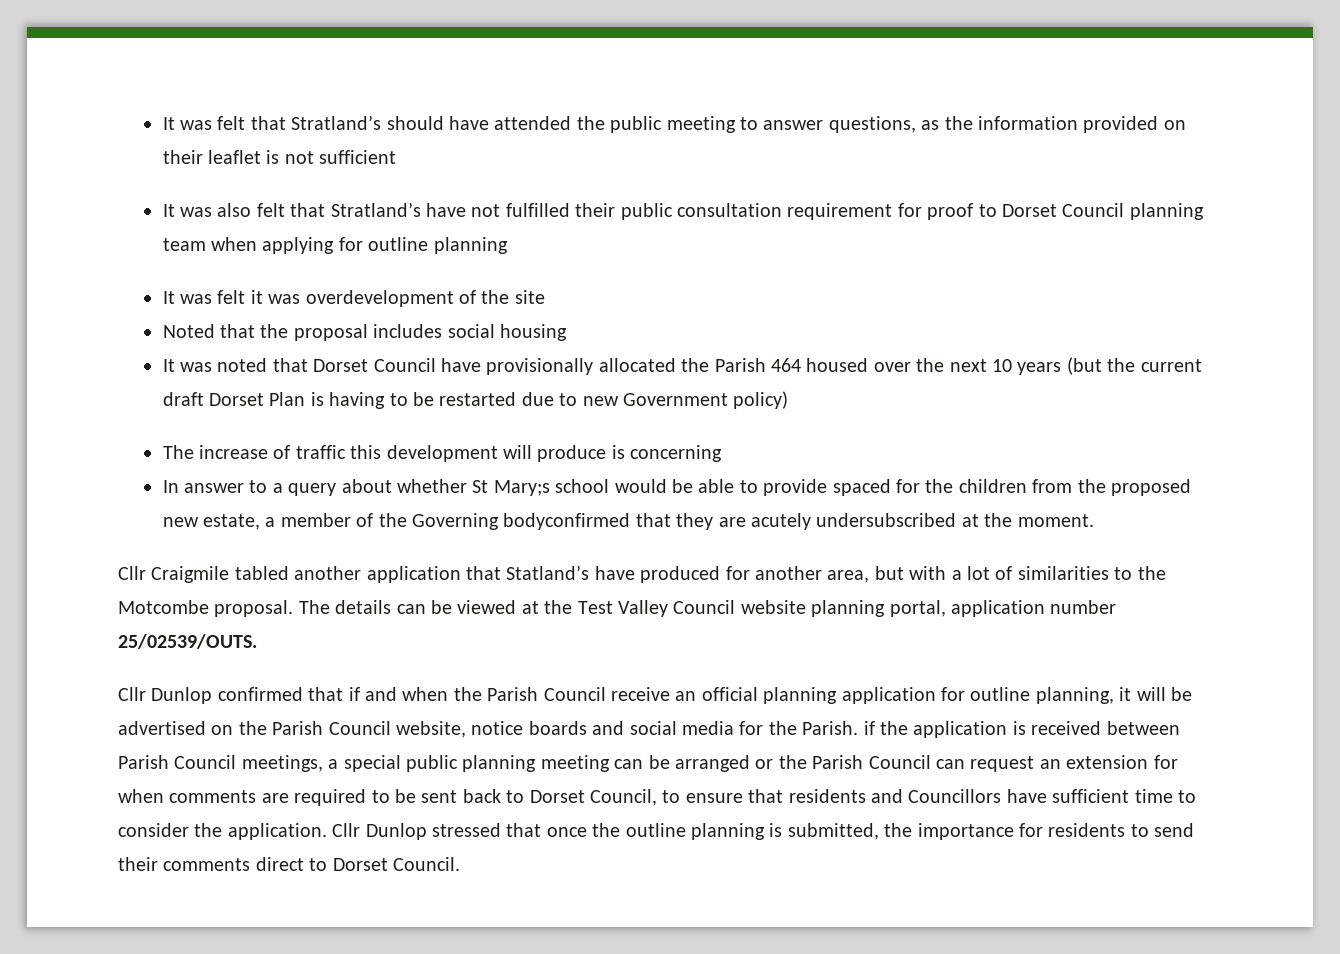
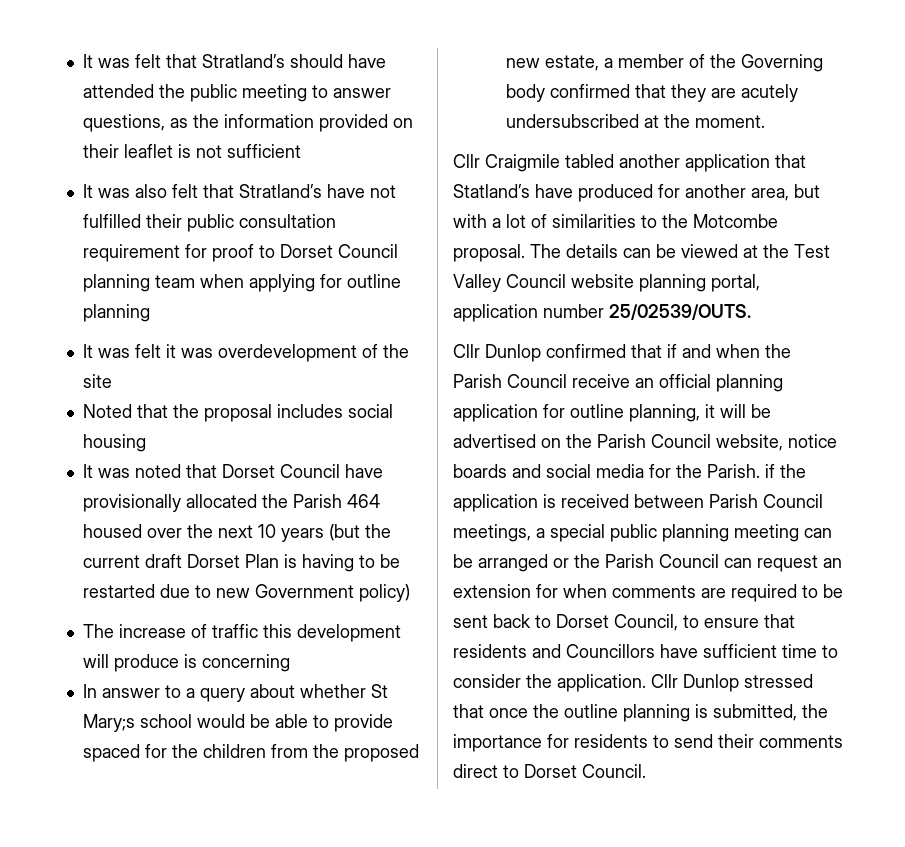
- In answer to a query about whether St Mary;s school would be able to provide spaced for the children from the proposed new estate, a member of the Governing bodyconfirmed that they are acutely undersubscribed at the moment.
+ In answer to a query about whether St Mary;s school would be able to provide spaced for the children from the proposed new estate, a member of the Governing body confirmed that they are acutely undersubscribed at the moment.

